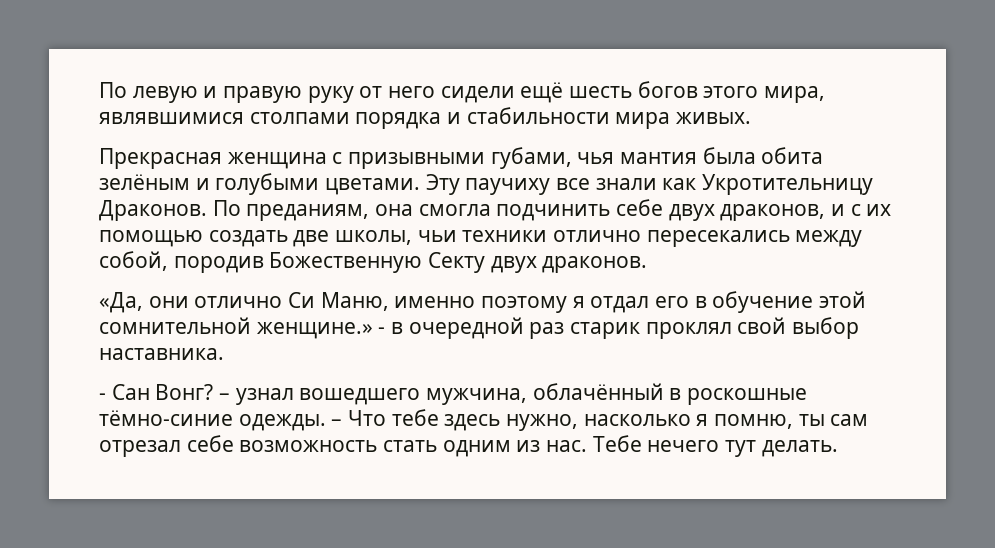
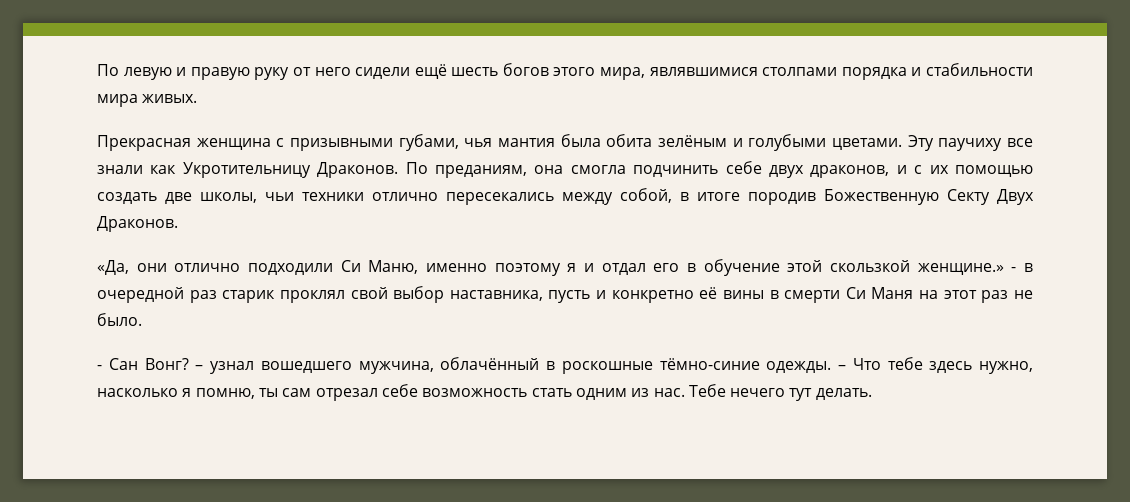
- По преданиям, она смогла подчинить себе двух драконов, и с их помощью создать две школы, чьи техники отлично пересекались между собой, породив Божественную Секту двух драконов.
+ По преданиям, она смогла подчинить себе двух драконов, и с их помощью создать две школы, чьи техники отлично пересекались между собой, в итоге породив Божественную Секту Двух Драконов.
- «Да, они отлично Си Маню, именно поэтому я отдал его в обучение этой сомнительной женщине.»
+ «Да, они отлично подходили Си Маню, именно поэтому я и отдал его в обучение этой скользкой женщине.»
- - в очередной раз старик проклял свой выбор наставника.
+ - в очередной раз старик проклял свой выбор наставника, пусть и конкретно её вины в смерти Си Маня на этот раз не было.

